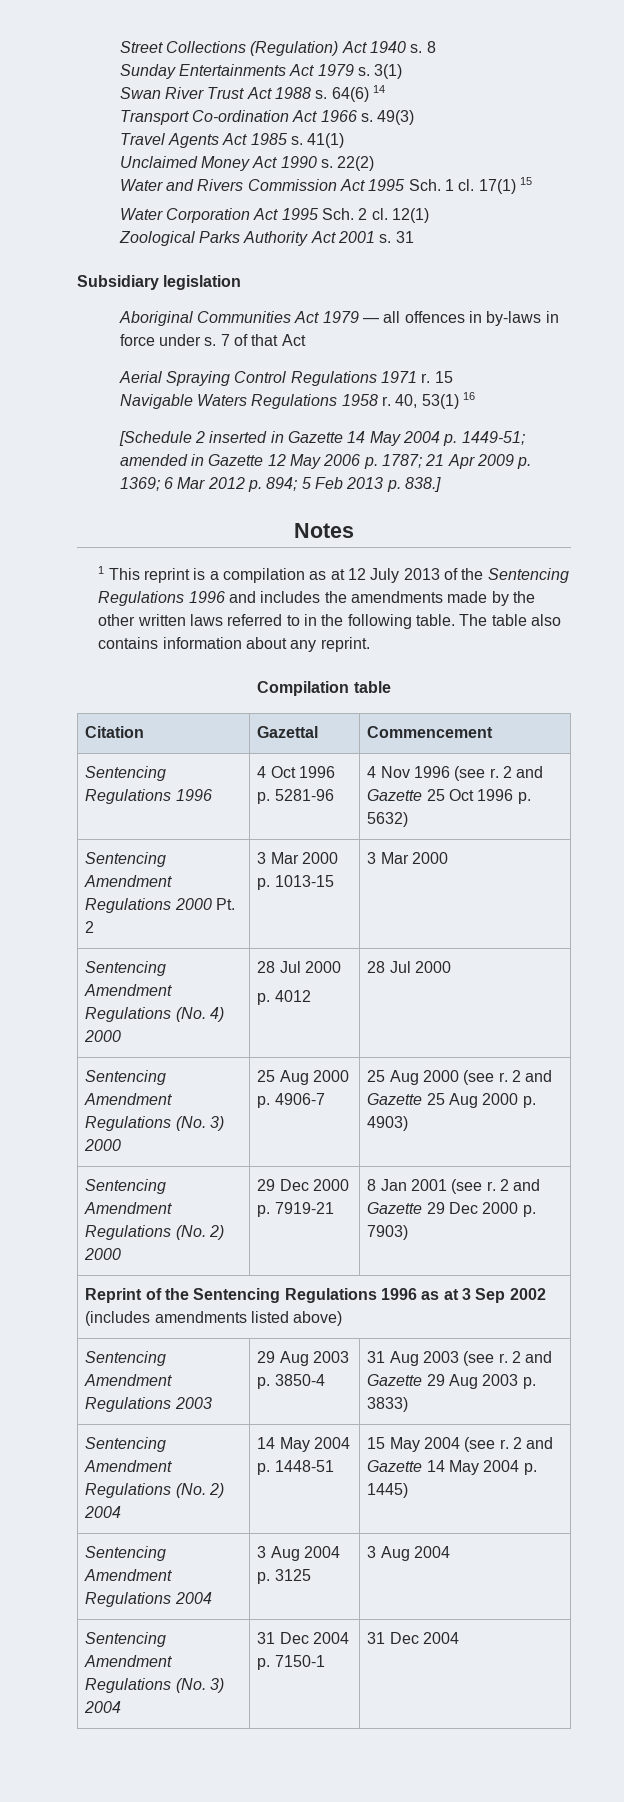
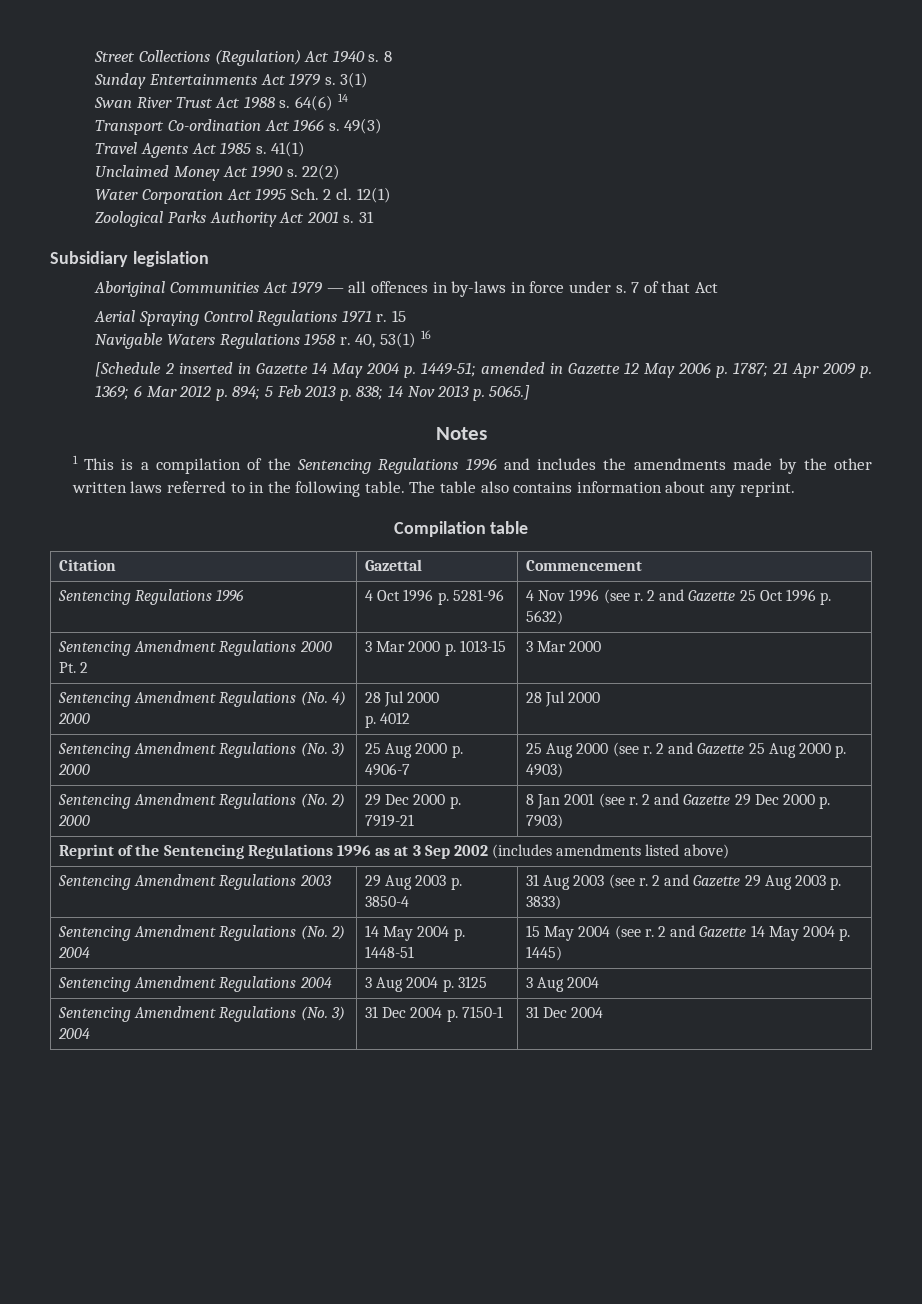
- Water and Rivers Commission Act 1995 Sch. 1 cl. 17(1) 15
- [Schedule 2 inserted in Gazette 14 May 2004 p. 1449-51; amended in Gazette 12 May 2006 p. 1787; 21 Apr 2009 p. 1369; 6 Mar 2012 p. 894; 5 Feb 2013 p. 838.]
+ [Schedule 2 inserted in Gazette 14 May 2004 p. 1449-51; amended in Gazette 12 May 2006 p. 1787; 21 Apr 2009 p. 1369; 6 Mar 2012 p. 894; 5 Feb 2013 p. 838; 14 Nov 2013 p. 5065.]
- 1 This reprint is a compilation as at 12 July 2013 of the Sentencing Regulations 1996 and includes the amendments made by the other written laws referred to in the following table.
+ 1 This is a compilation of the Sentencing Regulations 1996 and includes the amendments made by the other written laws referred to in the following table.

